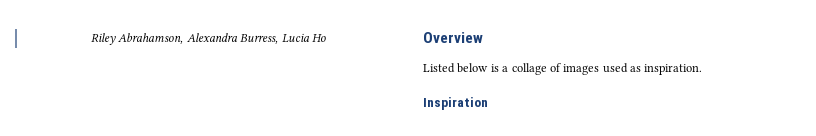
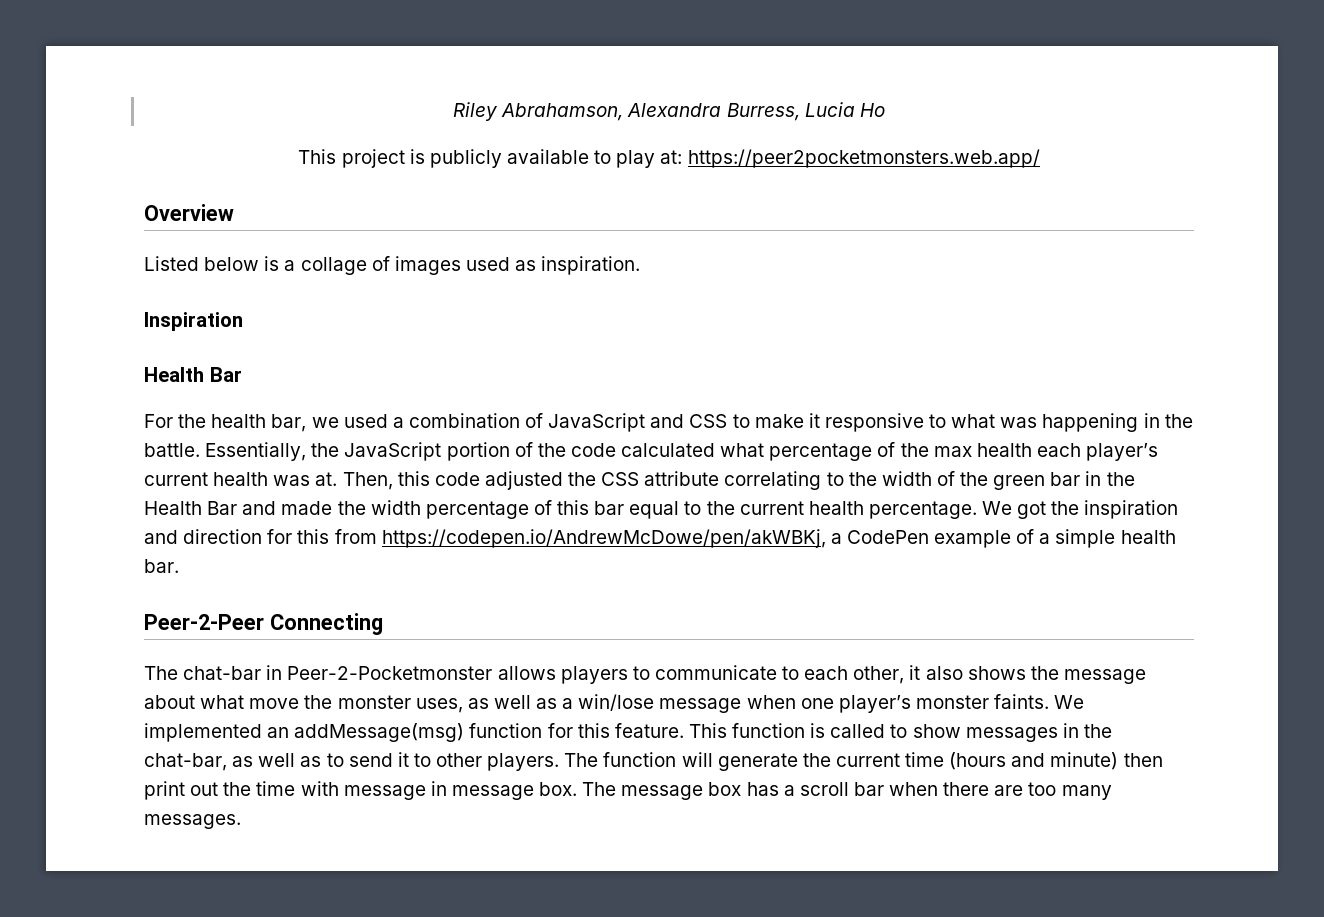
+ This project is publicly available to play at: https://peer2pocketmonsters.web.app/
  Inspiration
+ Health Bar
+ For the health bar, we used a combination of JavaScript and CSS to make it responsive to what was happening in the battle. Essentially, the JavaScript portion of the code calculated what percentage of the max health each player’s current health was at. Then, this code adjusted the CSS attribute correlating to the width of the green bar in the Health Bar and made the width percentage of this bar equal to the current health percentage. We got the inspiration and direction for this from https://codepen.io/AndrewMcDowe/pen/akWBKj, a CodePen example of a simple health bar.
+ Peer-2-Peer Connecting
+ The chat-bar in Peer-2-Pocketmonster allows players to communicate to each other, it also shows the message about what move the monster uses, as well as a win/lose message when one player’s monster faints. We implemented an addMessage(msg) function for this feature. This function is called to show messages in the chat-bar, as well as to send it to other players. The function will generate the current time (hours and minute) then print out the time with message in message box. The message box has a scroll bar when there are too many messages.

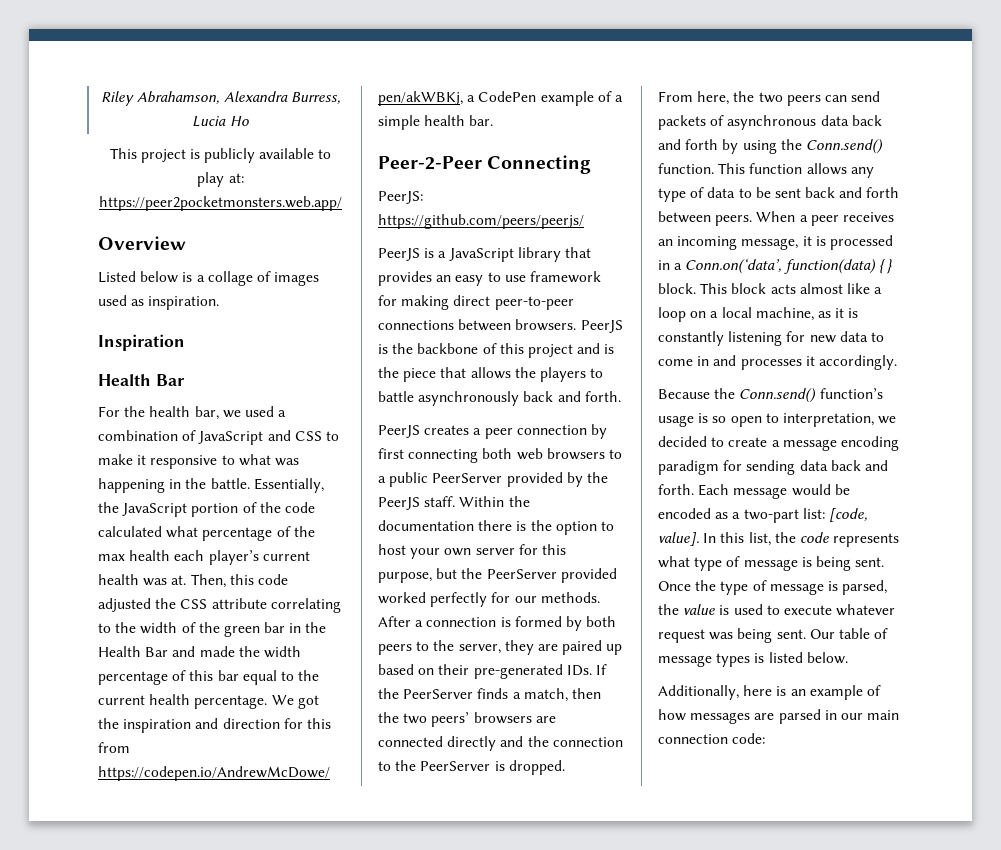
- The chat-bar in Peer-2-Pocketmonster allows players to communicate to each other, it also shows the message about what move the monster uses, as well as a win/lose message when one player’s monster faints. We implemented an addMessage(msg) function for this feature. This function is called to show messages in the chat-bar, as well as to send it to other players. The function will generate the current time (hours and minute) then print out the time with message in message box. The message box has a scroll bar when there are too many messages.
+ PeerJS: https://github.com/peers/peerjs/
+ PeerJS is a JavaScript library that provides an easy to use framework for making direct peer-to-peer connections between browsers. PeerJS is the backbone of this project and is the piece that allows the players to battle asynchronously back and forth.
+ PeerJS creates a peer connection by first connecting both web browsers to a public PeerServer provided by the PeerJS staff. Within the documentation there is the option to host your own server for this purpose, but the PeerServer provided worked perfectly for our methods. After a connection is formed by both peers to the server, they are paired up based on their pre-generated IDs. If the PeerServer finds a match, then the two peers’ browsers are connected directly and the connection to the PeerServer is dropped.
+ From here, the two peers can send packets of asynchronous data back and forth by using the Conn.send() function. This function allows any type of data to be sent back and forth between peers. When a peer receives an incoming message, it is processed in a Conn.on(‘data’, function(data) { } block. This block acts almost like a loop on a local machine, as it is constantly listening for new data to come in and processes it accordingly.
+ Because the Conn.send() function’s usage is so open to interpretation, we decided to create a message encoding paradigm for sending data back and forth. Each message would be encoded as a two-part list: [code, value]. In this list, the code represents what type of message is being sent. Once the type of message is parsed, the value is used to execute whatever request was being sent. Our table of message types is listed below.
+ Additionally, here is an example of how messages are parsed in our main connection code:

